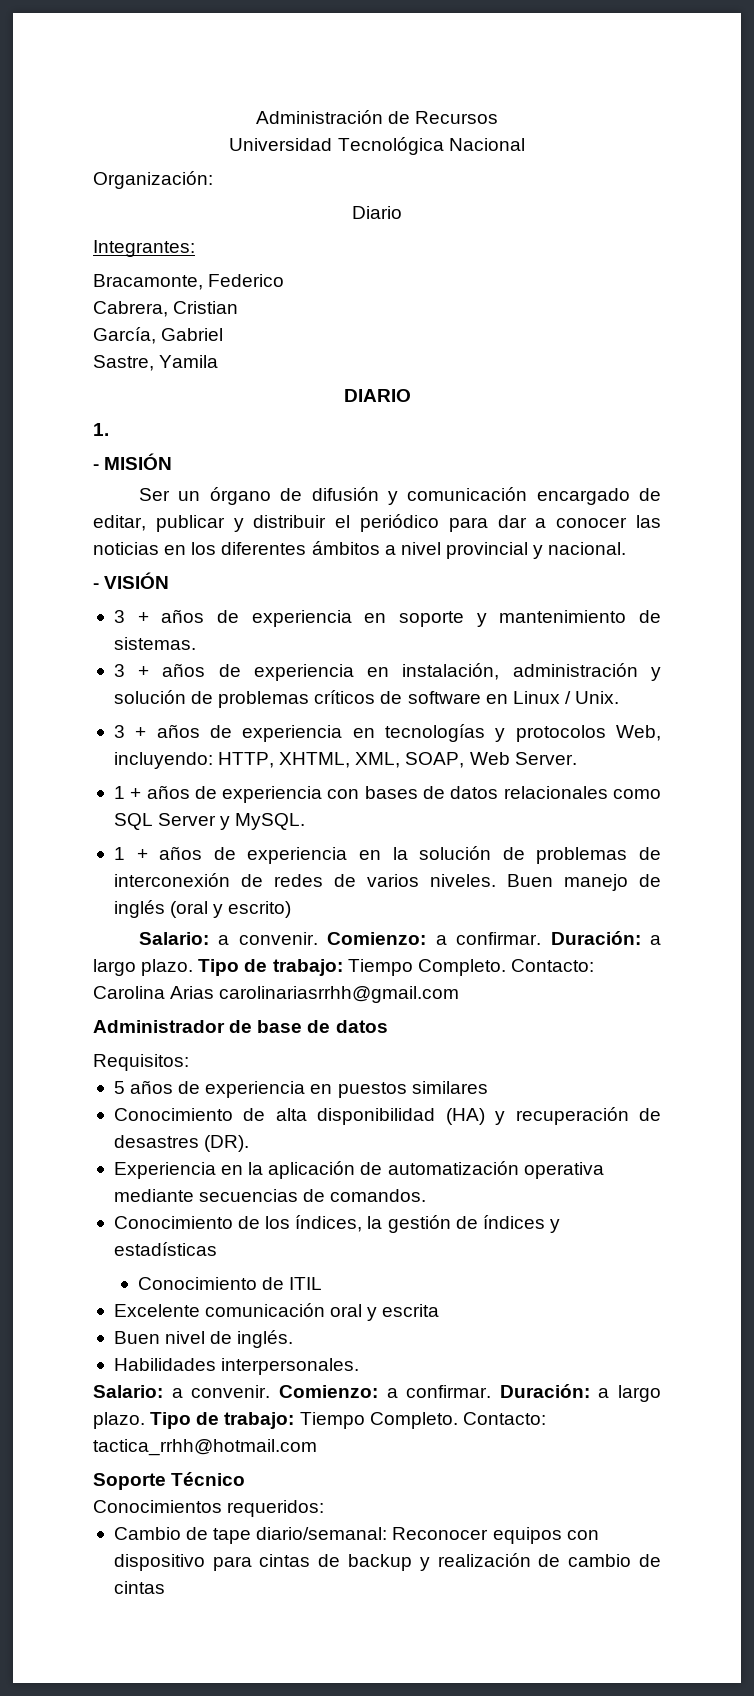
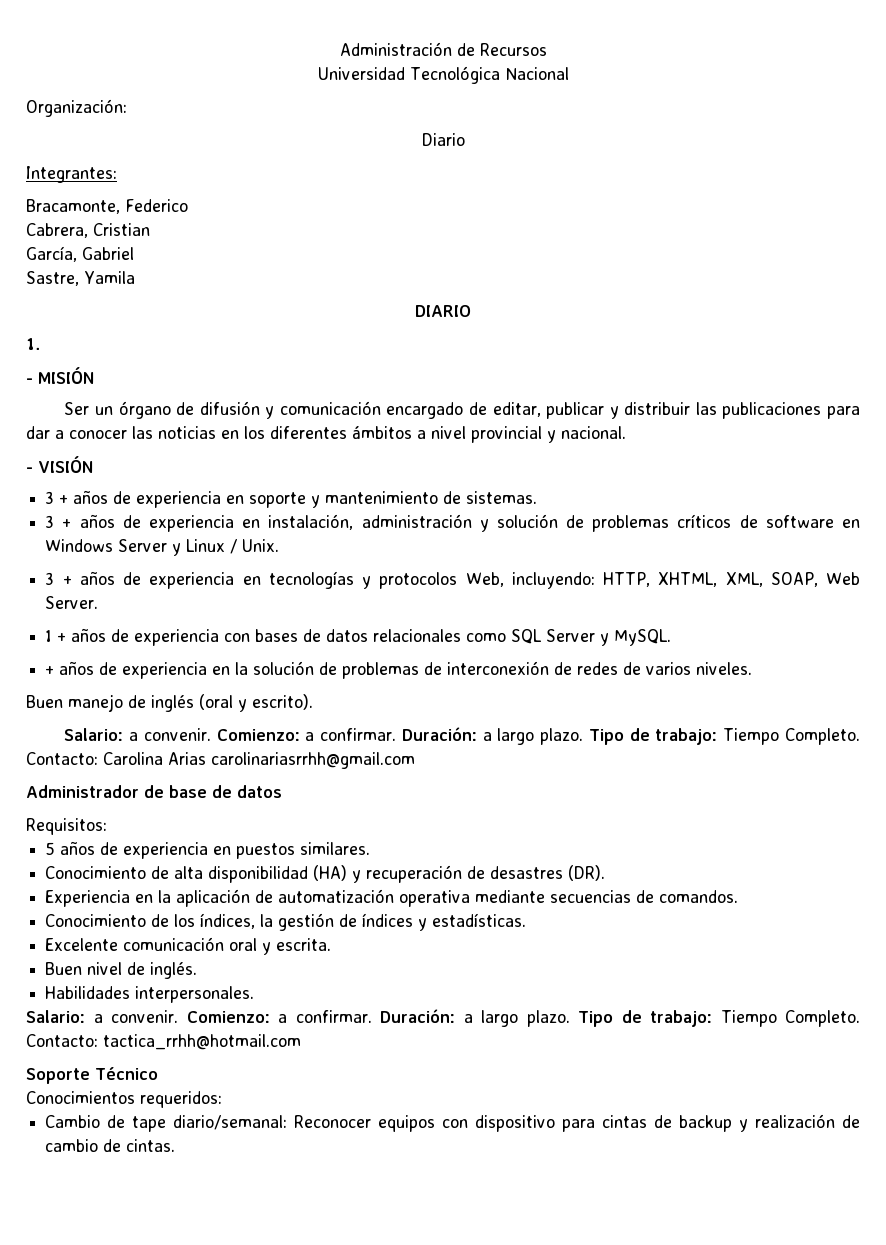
- Ser un órgano de difusión y comunicación encargado de editar, publicar y distribuir el periódico para dar a conocer las noticias en los diferentes ámbitos a nivel provincial y nacional.
+ Ser un órgano de difusión y comunicación encargado de editar, publicar y distribuir las publicaciones para dar a conocer las noticias en los diferentes ámbitos a nivel provincial y nacional.
- 3 + años de experiencia en instalación, administración y solución de problemas críticos de software en Linux / Unix.
+ 3 + años de experiencia en instalación, administración y solución de problemas críticos de software en Windows Server y Linux / Unix.
- 1 + años de experiencia en la solución de problemas de interconexión de redes de varios niveles. Buen manejo de inglés (oral y escrito)
+ + años de experiencia en la solución de problemas de interconexión de redes de varios niveles.
+ Buen manejo de inglés (oral y escrito).
- 5 años de experiencia en puestos similares
+ 5 años de experiencia en puestos similares.
- Conocimiento de los índices, la gestión de índices y estadísticas
- Conocimiento de ITIL
+ Conocimiento de los índices, la gestión de índices y estadísticas.
- Excelente comunicación oral y escrita
+ Excelente comunicación oral y escrita.
- Cambio de tape diario/semanal: Reconocer equipos con dispositivo para cintas de backup y realización de cambio de cintas
+ Cambio de tape diario/semanal: Reconocer equipos con dispositivo para cintas de backup y realización de cambio de cintas.

